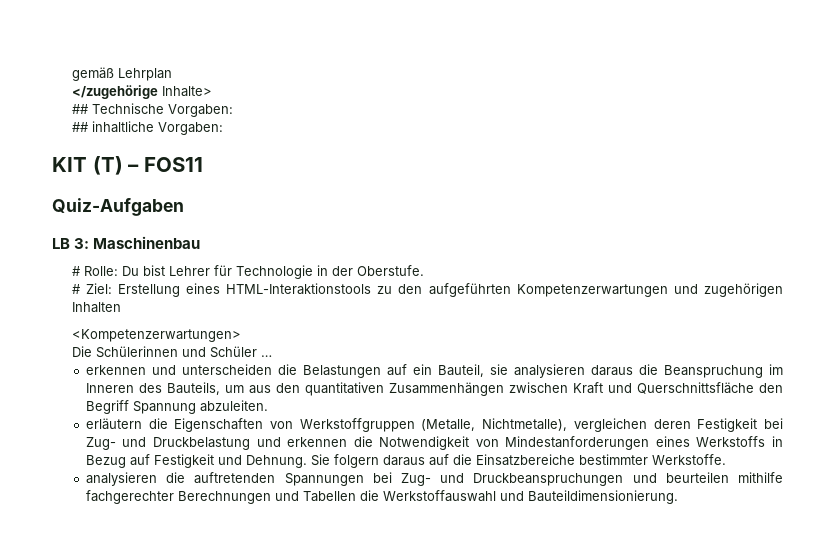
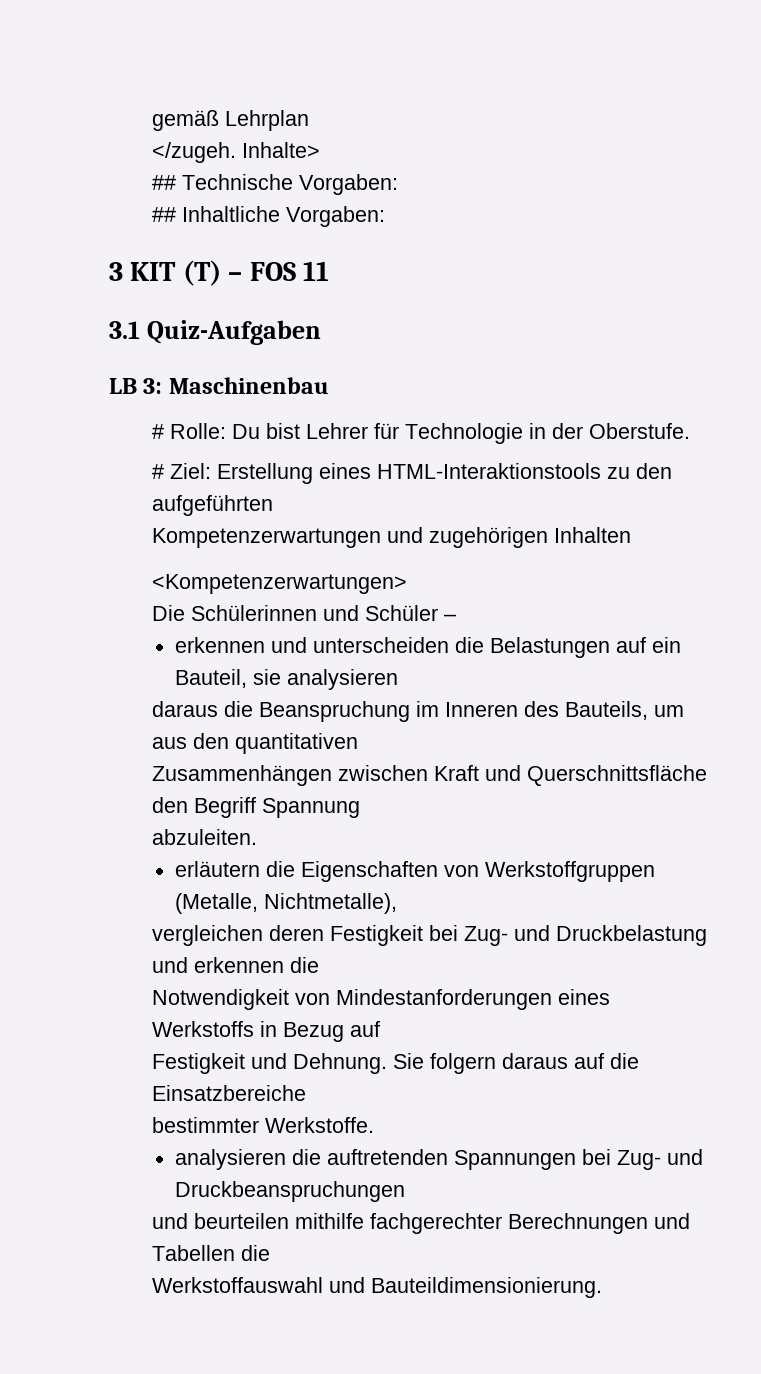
- </zugehörige Inhalte>
+ </zugeh. Inhalte>
- ## inhaltliche Vorgaben:
- KIT (T) – FOS11
- Quiz-Aufgaben
+ ## Inhaltliche Vorgaben:
+ 3 KIT (T) – FOS 11
+ 3.1 Quiz-Aufgaben
- # Ziel: Erstellung eines HTML-Interaktionstools zu den aufgeführten Kompetenzerwartungen und zugehörigen Inhalten
+ # Ziel: Erstellung eines HTML-Interaktionstools zu den aufgeführten
+ Kompetenzerwartungen und zugehörigen Inhalten
- Die Schülerinnen und Schüler …
+ Die Schülerinnen und Schüler –
- erkennen und unterscheiden die Belastungen auf ein Bauteil, sie analysieren daraus die Beanspruchung im Inneren des Bauteils, um aus den quantitativen Zusammenhängen zwischen Kraft und Querschnittsfläche den Begriff Spannung abzuleiten.
+ erkennen und unterscheiden die Belastungen auf ein Bauteil, sie analysieren
+ daraus die Beanspruchung im Inneren des Bauteils, um aus den quantitativen
+ Zusammenhängen zwischen Kraft und Querschnittsfläche den Begriff Spannung
+ abzuleiten.
- erläutern die Eigenschaften von Werkstoffgruppen (Metalle, Nichtmetalle), vergleichen deren Festigkeit bei Zug- und Druckbelastung und erkennen die Notwendigkeit von Mindestanforderungen eines Werkstoffs in Bezug auf Festigkeit und Dehnung.
+ erläutern die Eigenschaften von Werkstoffgruppen (Metalle, Nichtmetalle),
+ vergleichen deren Festigkeit bei Zug- und Druckbelastung und erkennen die
+ Notwendigkeit von Mindestanforderungen eines Werkstoffs in Bezug auf
+ Festigkeit und Dehnung.
- Sie folgern daraus auf die Einsatzbereiche bestimmter Werkstoffe.
+ Sie folgern daraus auf die Einsatzbereiche
+ bestimmter Werkstoffe.
- analysieren die auftretenden Spannungen bei Zug- und Druckbeanspruchungen und beurteilen mithilfe fachgerechter Berechnungen und Tabellen die Werkstoffauswahl und Bauteildimensionierung.
+ analysieren die auftretenden Spannungen bei Zug- und Druckbeanspruchungen
+ und beurteilen mithilfe fachgerechter Berechnungen und Tabellen die
+ Werkstoffauswahl und Bauteildimensionierung.

